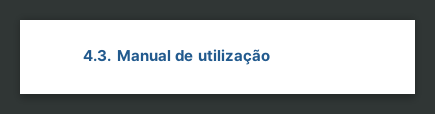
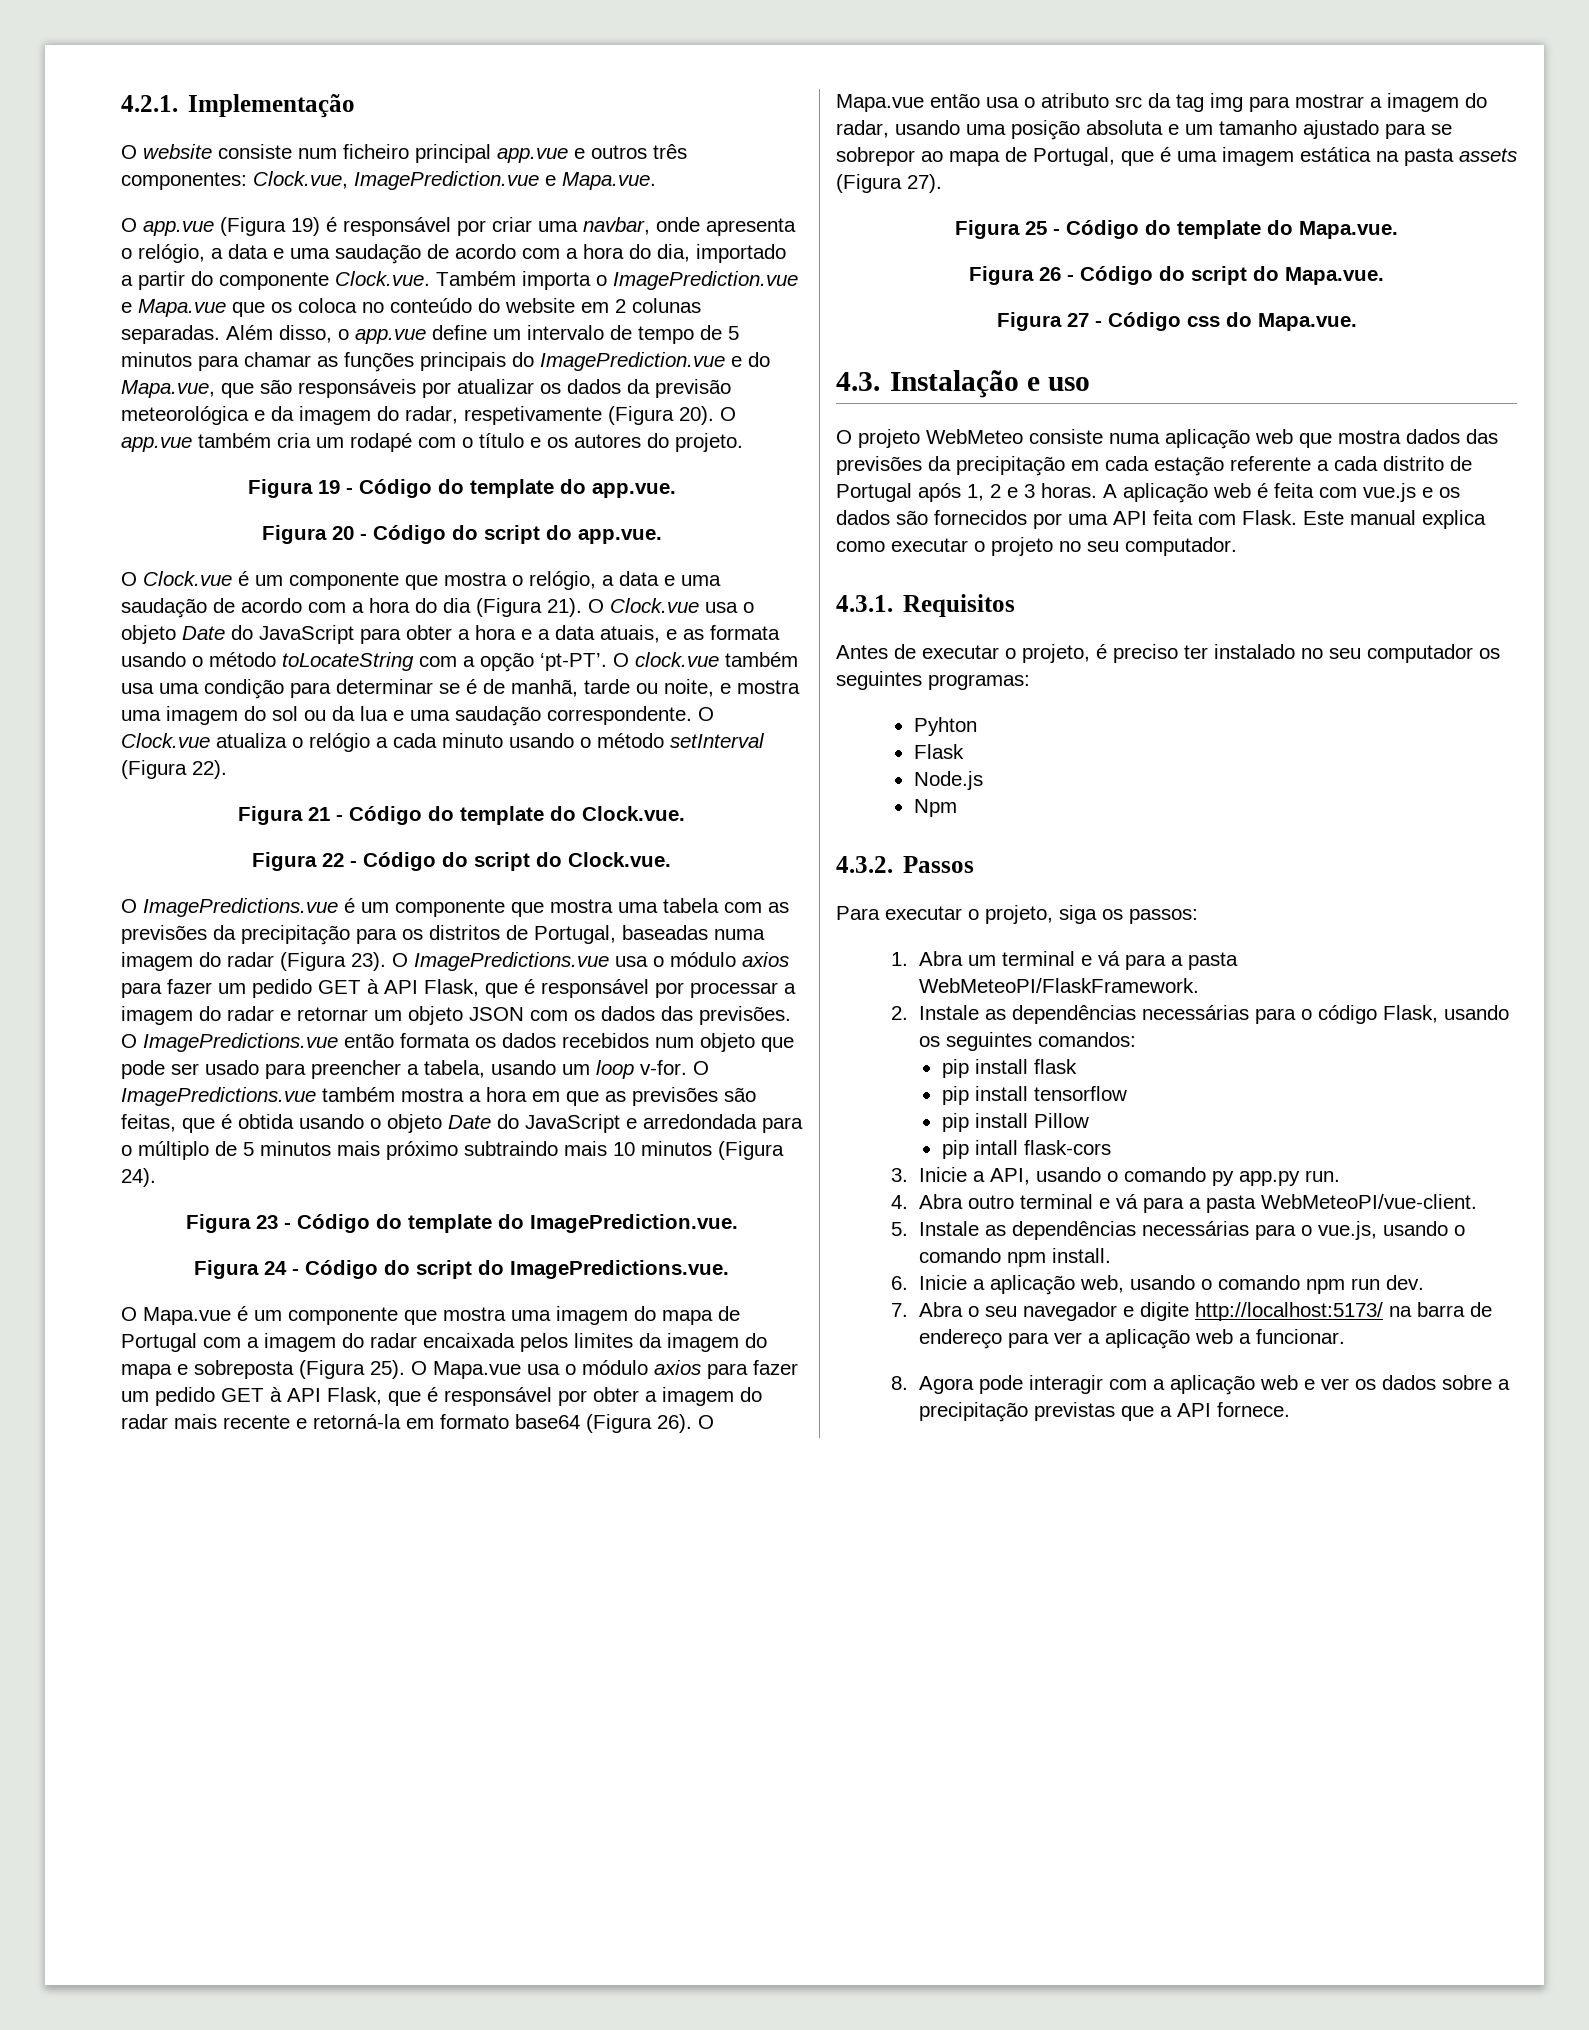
- 4.3. Manual de utilização
+ 4.2.1. Implementação
+ O website consiste num ficheiro principal app.vue e outros três componentes: Clock.vue, ImagePrediction.vue e Mapa.vue.
+ O app.vue (Figura 19) é responsável por criar uma navbar, onde apresenta o relógio, a data e uma saudação de acordo com a hora do dia, importado a partir do componente Clock.vue. Também importa o ImagePrediction.vue e Mapa.vue que os coloca no conteúdo do website em 2 colunas separadas. Além disso, o app.vue define um intervalo de tempo de 5 minutos para chamar as funções principais do ImagePrediction.vue e do Mapa.vue, que são responsáveis por atualizar os dados da previsão meteorológica e da imagem do radar, respetivamente (Figura 20). O app.vue também cria um rodapé com o título e os autores do projeto.
+ Figura 19 - Código do template do app.vue.
+ Figura 20 - Código do script do app.vue.
+ O Clock.vue é um componente que mostra o relógio, a data e uma saudação de acordo com a hora do dia (Figura 21). O Clock.vue usa o objeto Date do JavaScript para obter a hora e a data atuais, e as formata usando o método toLocateString com a opção ‘pt-PT’. O clock.vue também usa uma condição para determinar se é de manhã, tarde ou noite, e mostra uma imagem do sol ou da lua e uma saudação correspondente. O Clock.vue atualiza o relógio a cada minuto usando o método setInterval (Figura 22).
+ Figura 21 - Código do template do Clock.vue.
+ Figura 22 - Código do script do Clock.vue.
+ O ImagePredictions.vue é um componente que mostra uma tabela com as previsões da precipitação para os distritos de Portugal, baseadas numa imagem do radar (Figura 23). O ImagePredictions.vue usa o módulo axios para fazer um pedido GET à API Flask, que é responsável por processar a imagem do radar e retornar um objeto JSON com os dados das previsões. O ImagePredictions.vue então formata os dados recebidos num objeto que pode ser usado para preencher a tabela, usando um loop v-for. O ImagePredictions.vue também mostra a hora em que as previsões são feitas, que é obtida usando o objeto Date do JavaScript e arredondada para o múltiplo de 5 minutos mais próximo subtraindo mais 10 minutos (Figura 24).
+ Figura 23 - Código do template do ImagePrediction.vue.
+ Figura 24 - Código do script do ImagePredictions.vue.
+ O Mapa.vue é um componente que mostra uma imagem do mapa de Portugal com a imagem do radar encaixada pelos limites da imagem do mapa e sobreposta (Figura 25). O Mapa.vue usa o módulo axios para fazer um pedido GET à API Flask, que é responsável por obter a imagem do radar mais recente e retorná-la em formato base64 (Figura 26). O Mapa.vue então usa o atributo src da tag img para mostrar a imagem do radar, usando uma posição absoluta e um tamanho ajustado para se sobrepor ao mapa de Portugal, que é uma imagem estática na pasta assets (Figura 27).
+ Figura 25 - Código do template do Mapa.vue.
+ Figura 26 - Código do script do Mapa.vue.
+ Figura 27 - Código css do Mapa.vue.
+ 4.3. Instalação e uso
+ O projeto WebMeteo consiste numa aplicação web que mostra dados das previsões da precipitação em cada estação referente a cada distrito de Portugal após 1, 2 e 3 horas. A aplicação web é feita com vue.js e os dados são fornecidos por uma API feita com Flask. Este manual explica como executar o projeto no seu computador.
+ 4.3.1. Requisitos
+ Antes de executar o projeto, é preciso ter instalado no seu computador os seguintes programas:
+ Pyhton
+ Flask
+ Node.js
+ Npm
+ 4.3.2. Passos
+ Para executar o projeto, siga os passos:
+ 1. Abra um terminal e vá para a pasta WebMeteoPI/FlaskFramework.
+ 2. Instale as dependências necessárias para o código Flask, usando os seguintes comandos:
+ pip install flask
+ pip install tensorflow
+ pip install Pillow
+ pip intall flask-cors
+ 3. Inicie a API, usando o comando py app.py run.
+ 4. Abra outro terminal e vá para a pasta WebMeteoPI/vue-client.
+ 5. Instale as dependências necessárias para o vue.js, usando o comando npm install.
+ 6. Inicie a aplicação web, usando o comando npm run dev.
+ 7. Abra o seu navegador e digite http://localhost:5173/ na barra de endereço para ver a aplicação web a funcionar.
+ 8. Agora pode interagir com a aplicação web e ver os dados sobre a precipitação previstas que a API fornece.

